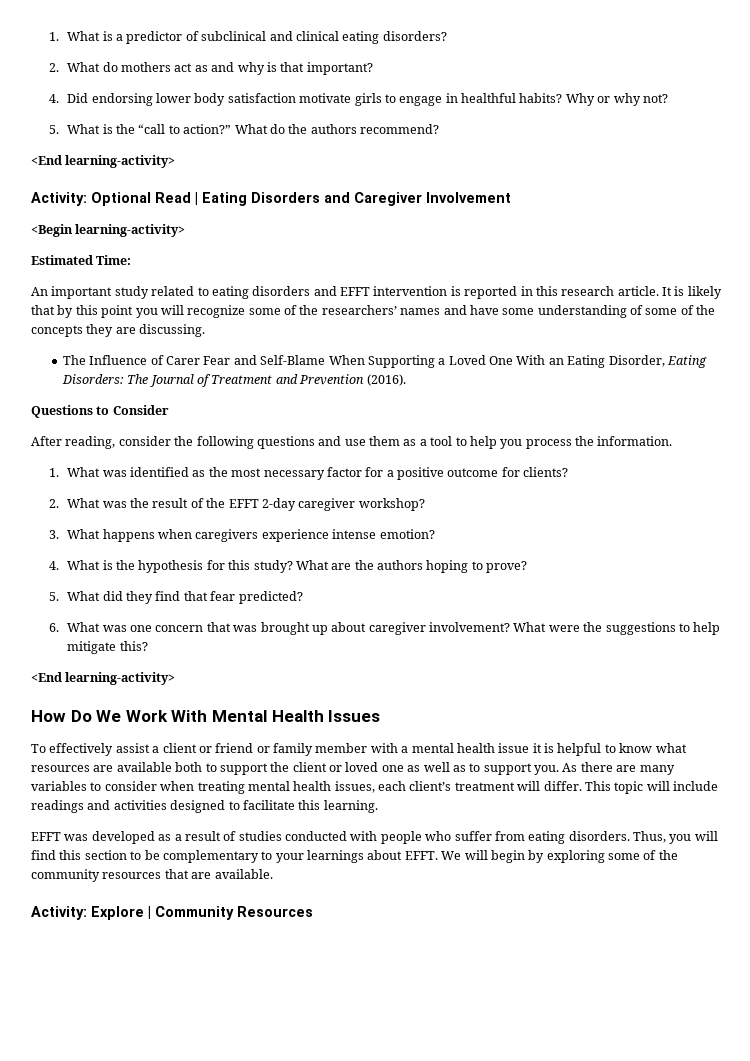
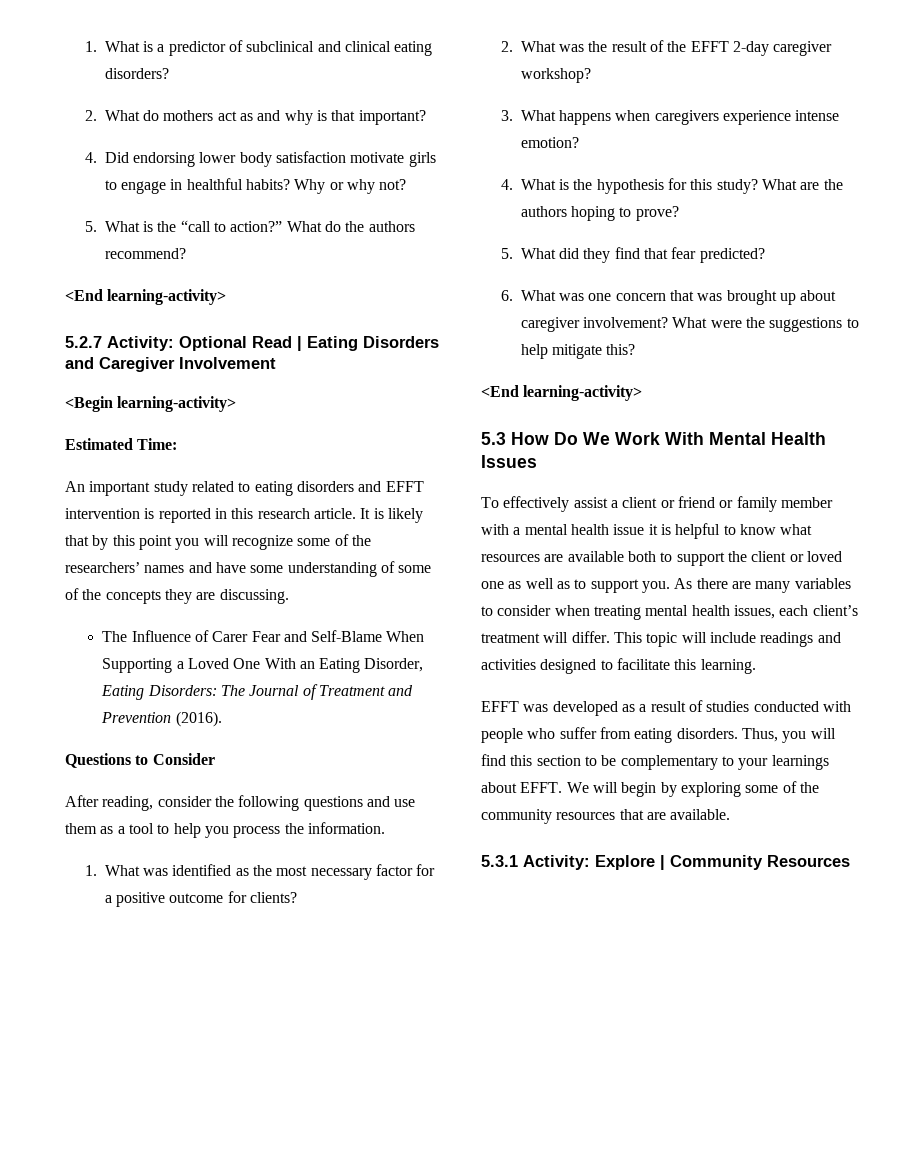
- Activity: Optional Read | Eating Disorders and Caregiver Involvement
+ 5.2.7 Activity: Optional Read | Eating Disorders and Caregiver Involvement
- How Do We Work With Mental Health Issues
+ 5.3 How Do We Work With Mental Health Issues
- Activity: Explore | Community Resources
+ 5.3.1 Activity: Explore | Community Resources

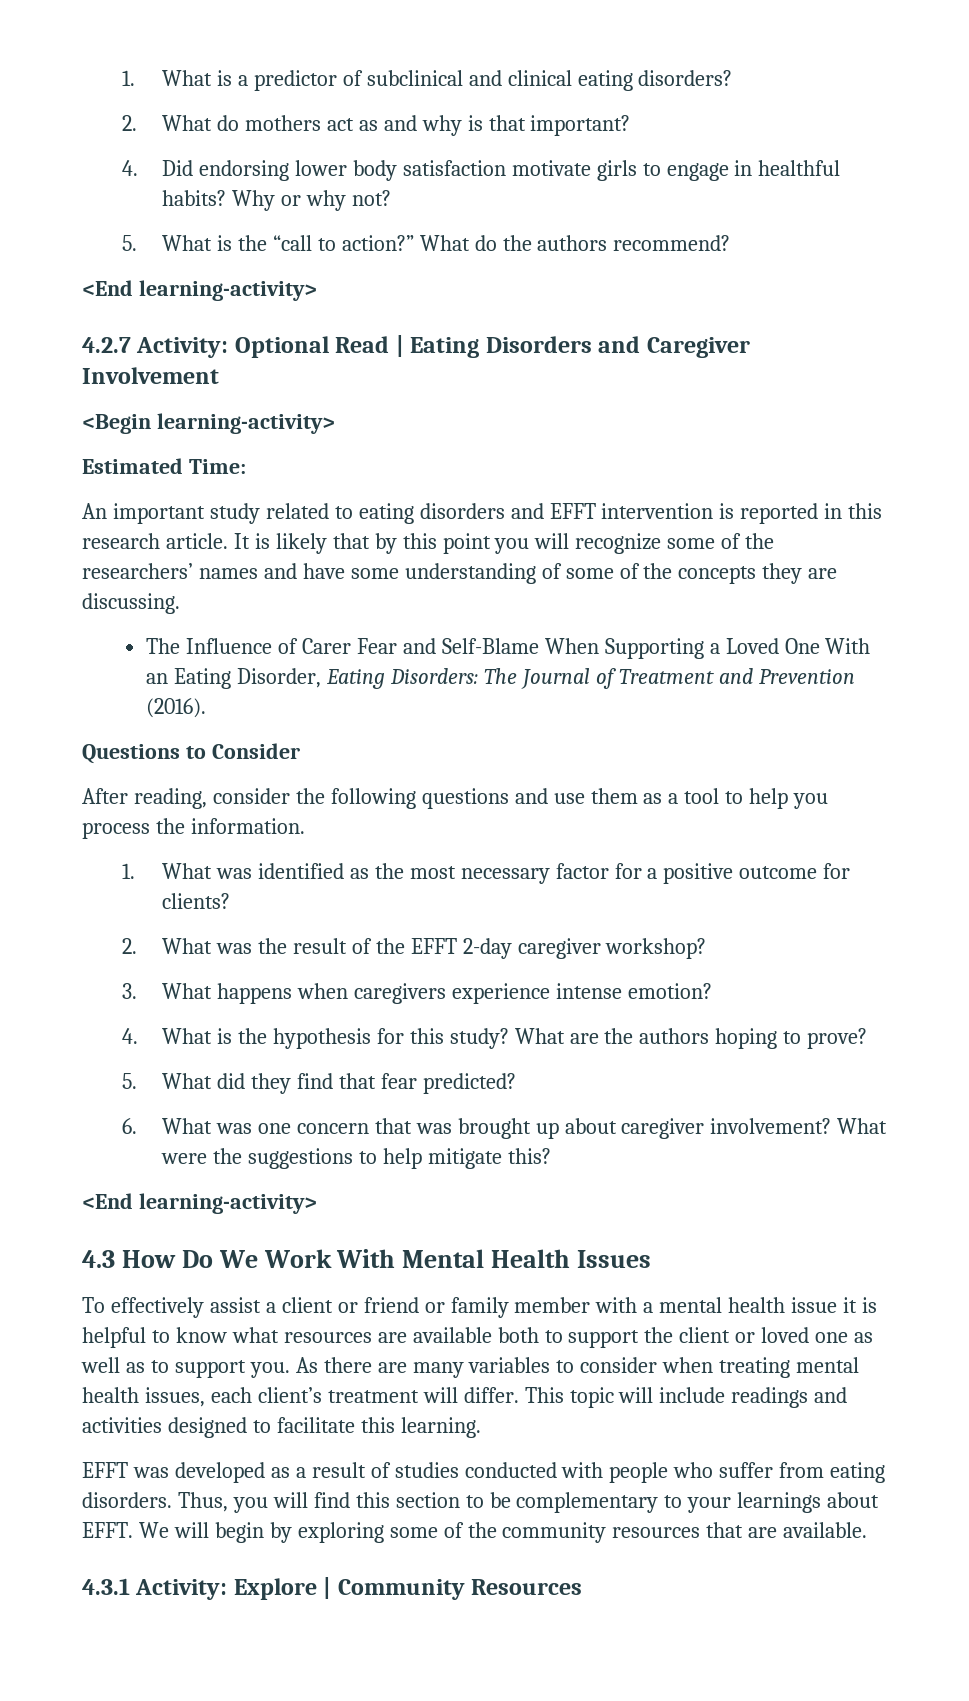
- 5.2.7 Activity: Optional Read | Eating Disorders and Caregiver Involvement
+ 4.2.7 Activity: Optional Read | Eating Disorders and Caregiver Involvement
- 5.3 How Do We Work With Mental Health Issues
+ 4.3 How Do We Work With Mental Health Issues
- 5.3.1 Activity: Explore | Community Resources
+ 4.3.1 Activity: Explore | Community Resources

